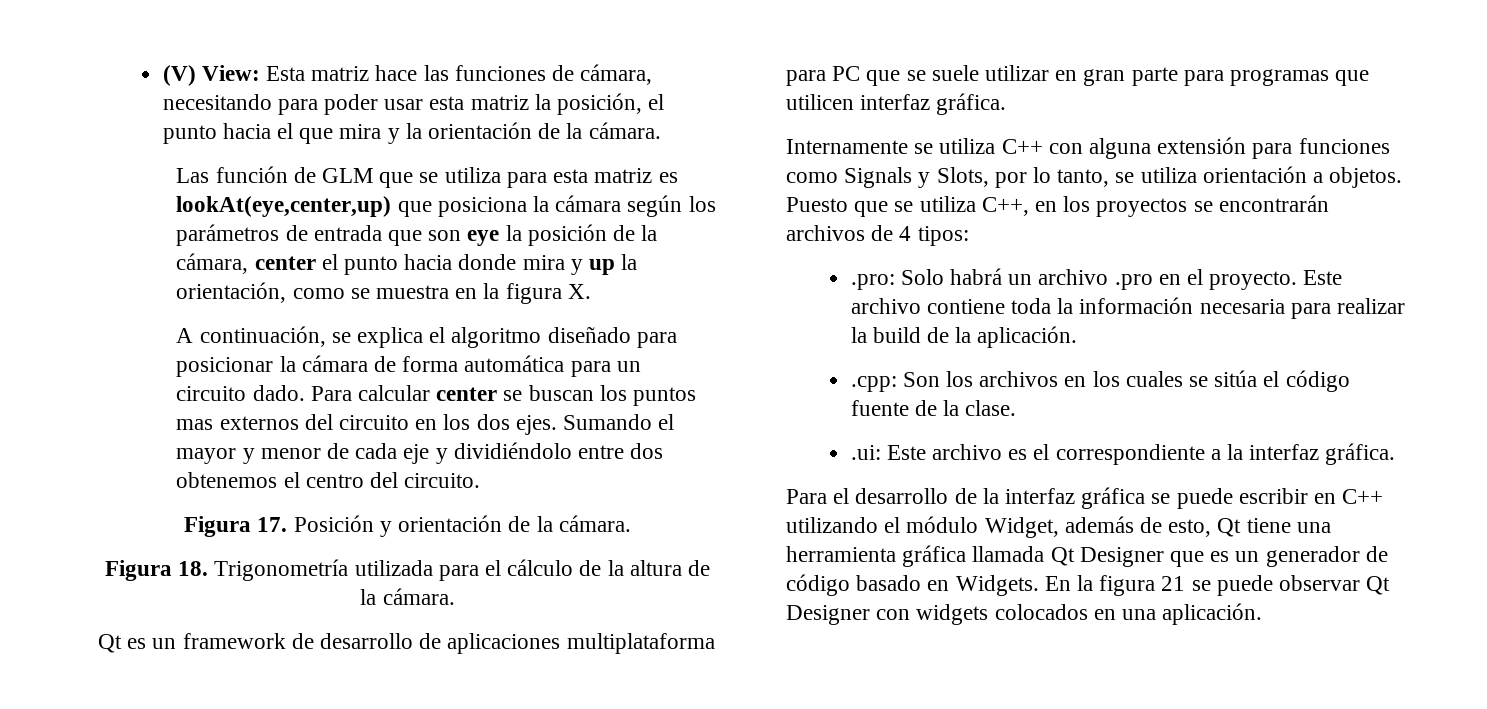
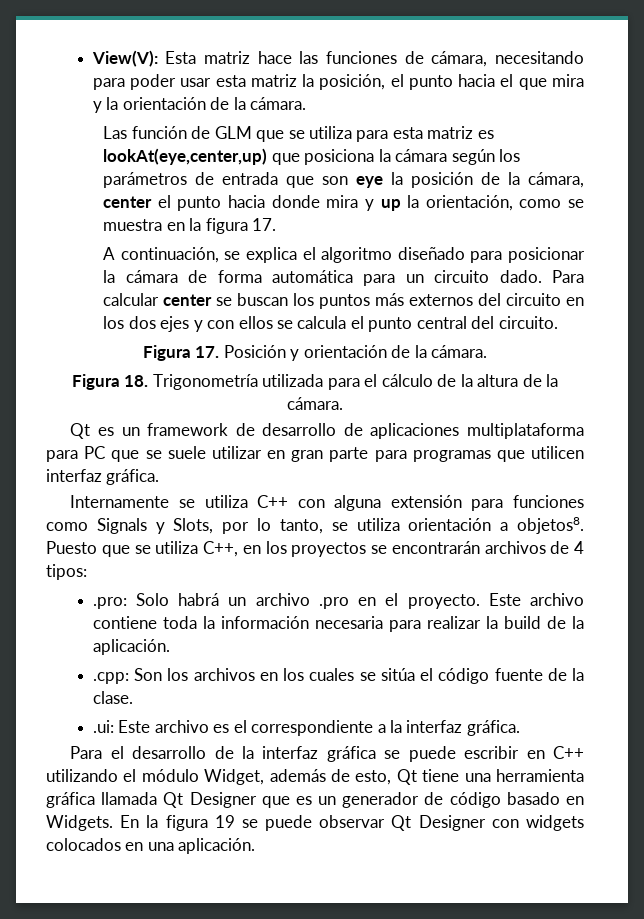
- (V) View: Esta matriz hace las funciones de cámara, necesitando para poder usar esta matriz la posición, el punto hacia el que mira y la orientación de la cámara.
+ View(V): Esta matriz hace las funciones de cámara, necesitando para poder usar esta matriz la posición, el punto hacia el que mira y la orientación de la cámara.
- Las función de GLM que se utiliza para esta matriz es lookAt(eye,center,up) que posiciona la cámara según los parámetros de entrada que son eye la posición de la cámara, center el punto hacia donde mira y up la orientación, como se muestra en la figura X.
+ Las función de GLM que se utiliza para esta matriz es lookAt(eye,center,up) que posiciona la cámara según los parámetros de entrada que son eye la posición de la cámara, center el punto hacia donde mira y up la orientación, como se muestra en la figura 17.
- Para calcular center se buscan los puntos mas externos del circuito en los dos ejes. Sumando el mayor y menor de cada eje y dividiéndolo entre dos obtenemos el centro del circuito.
+ Para calcular center se buscan los puntos más externos del circuito en los dos ejes y con ellos se calcula el punto central del circuito.
- Internamente se utiliza C++ con alguna extensión para funciones como Signals y Slots, por lo tanto, se utiliza orientación a objetos.
+ Internamente se utiliza C++ con alguna extensión para funciones como Signals y Slots, por lo tanto, se utiliza orientación a objetos8.
- En la figura 21 se puede observar Qt Designer con widgets colocados en una aplicación.
+ En la figura 19 se puede observar Qt Designer con widgets colocados en una aplicación.

